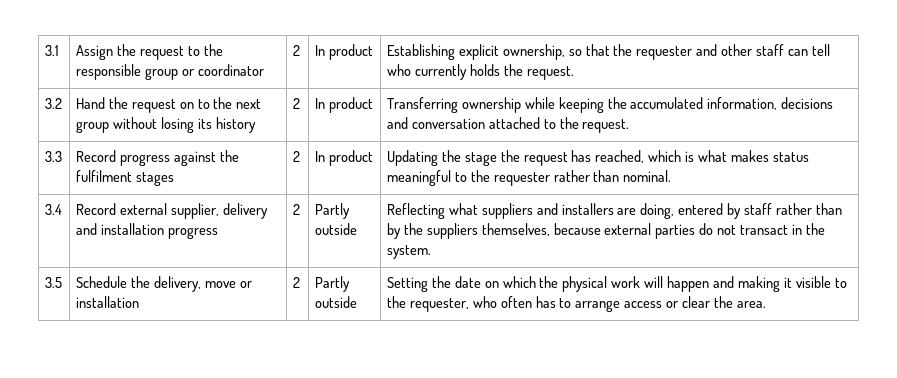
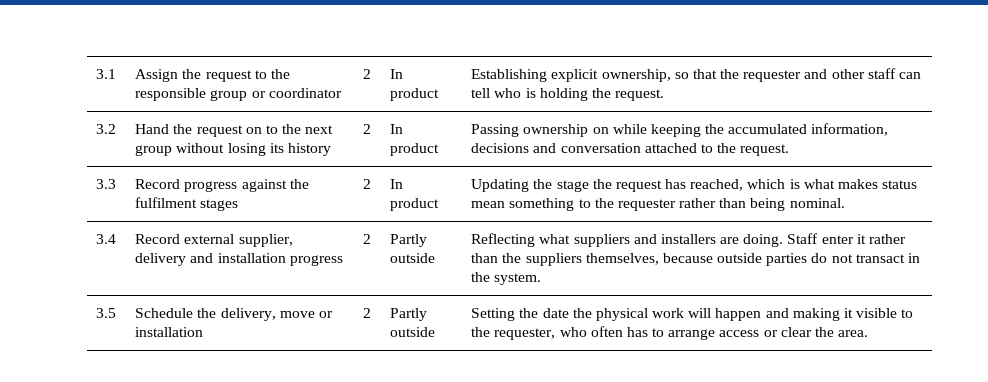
- 3.1 | Assign the request to the responsible group or coordinator | 2 | In product | Establishing explicit ownership, so that the requester and other staff can tell who currently holds the request.
+ 3.1 | Assign the request to the responsible group or coordinator | 2 | In product | Establishing explicit ownership, so that the requester and other staff can tell who is holding the request.
- 3.2 | Hand the request on to the next group without losing its history | 2 | In product | Transferring ownership while keeping the accumulated information, decisions and conversation attached to the request.
+ 3.2 | Hand the request on to the next group without losing its history | 2 | In product | Passing ownership on while keeping the accumulated information, decisions and conversation attached to the request.
- 3.3 | Record progress against the fulfilment stages | 2 | In product | Updating the stage the request has reached, which is what makes status meaningful to the requester rather than nominal.
+ 3.3 | Record progress against the fulfilment stages | 2 | In product | Updating the stage the request has reached, which is what makes status mean something to the requester rather than being nominal.
- 3.4 | Record external supplier, delivery and installation progress | 2 | Partly outside | Reflecting what suppliers and installers are doing, entered by staff rather than by the suppliers themselves, because external parties do not transact in the system.
+ 3.4 | Record external supplier, delivery and installation progress | 2 | Partly outside | Reflecting what suppliers and installers are doing. Staff enter it rather than the suppliers themselves, because outside parties do not transact in the system.
- 3.5 | Schedule the delivery, move or installation | 2 | Partly outside | Setting the date on which the physical work will happen and making it visible to the requester, who often has to arrange access or clear the area.
+ 3.5 | Schedule the delivery, move or installation | 2 | Partly outside | Setting the date the physical work will happen and making it visible to the requester, who often has to arrange access or clear the area.

